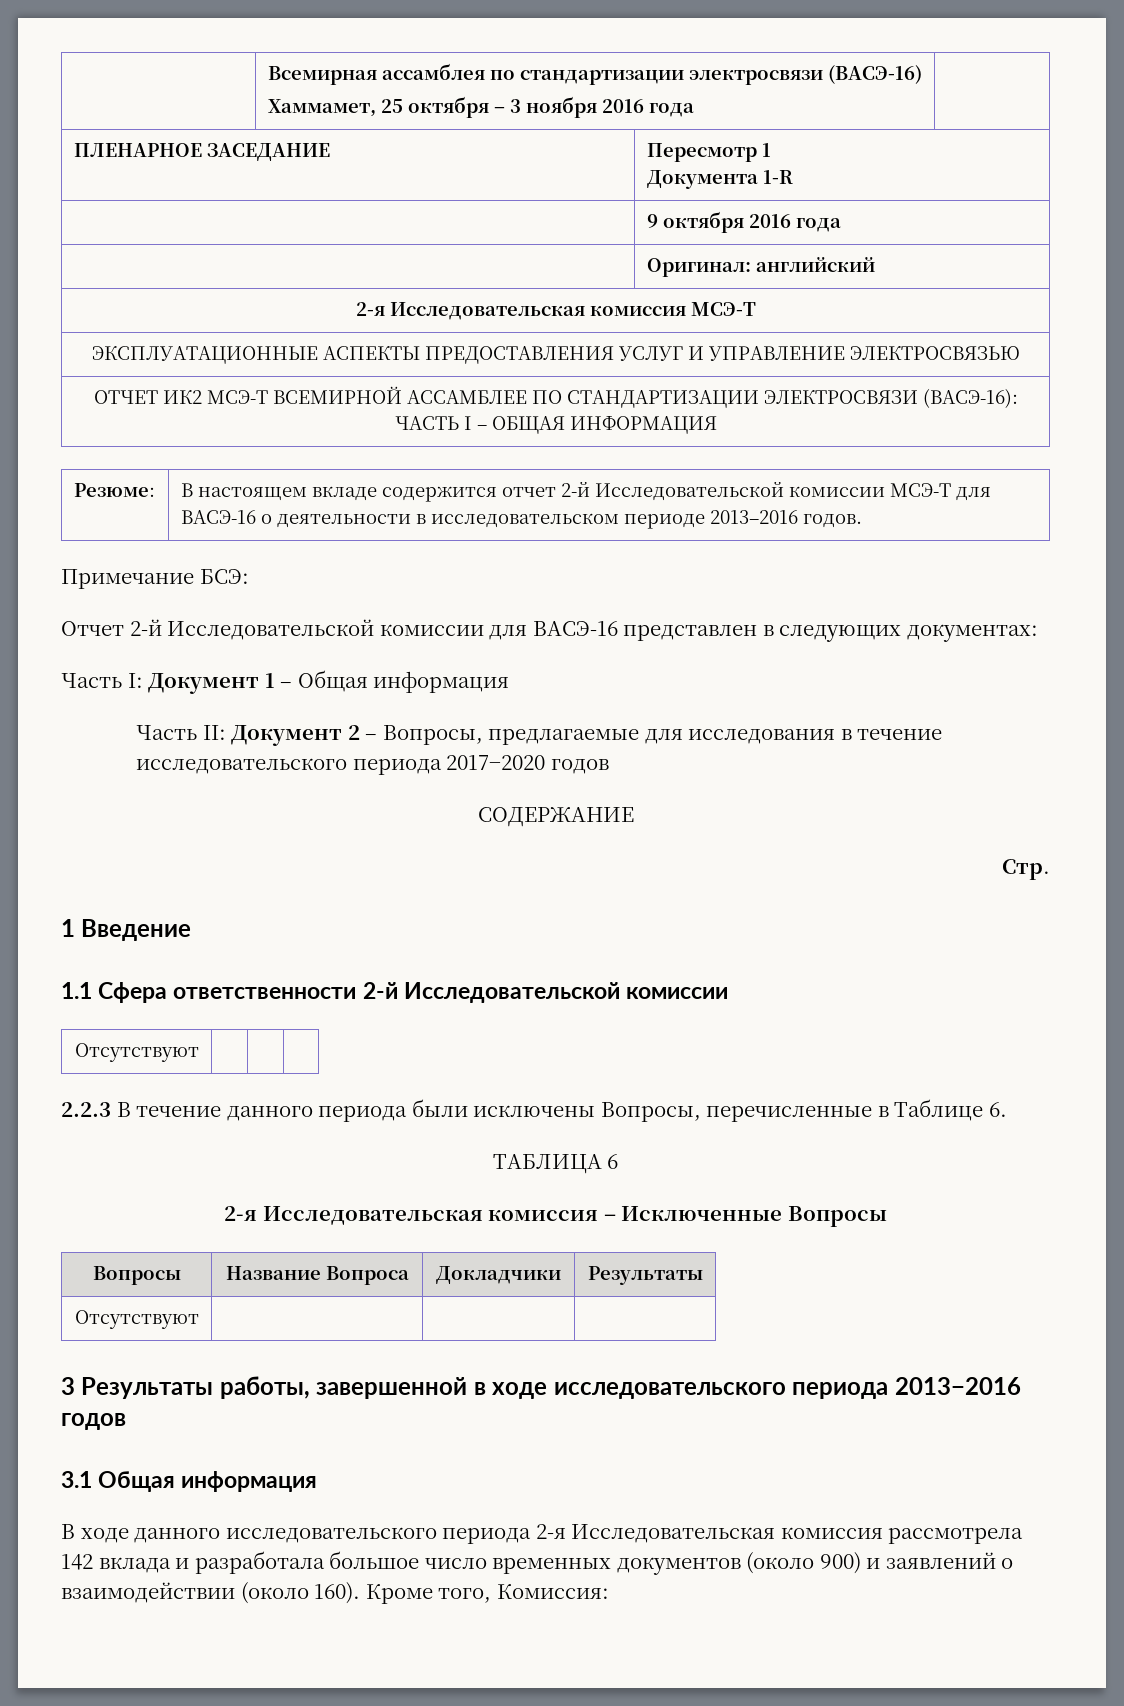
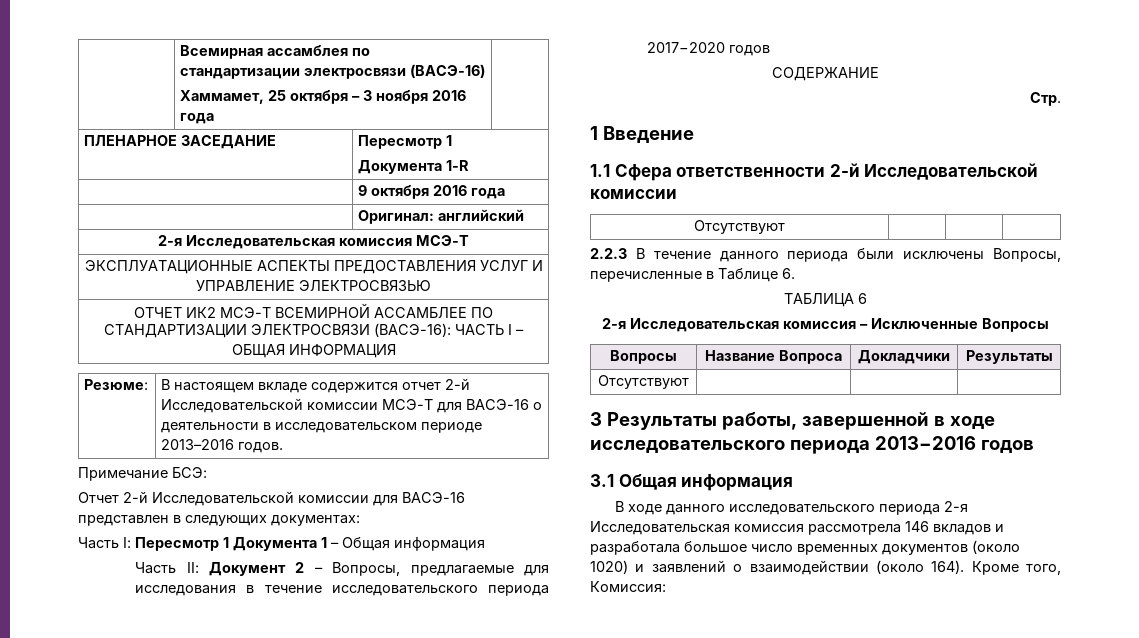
- Часть I: Документ 1 – Общая информация
+ Часть I: Пересмотр 1 Документа 1 – Общая информация
- В ходе данного исследовательского периода 2-я Исследовательская комиссия рассмотрела 142 вклада и разработала большое число временных документов (около 900) и заявлений о взаимодействии (около 160).
+ В ходе данного исследовательского периода 2-я Исследовательская комиссия рассмотрела 146 вкладов и разработала большое число временных документов (около 1020) и заявлений о взаимодействии (около 164).

